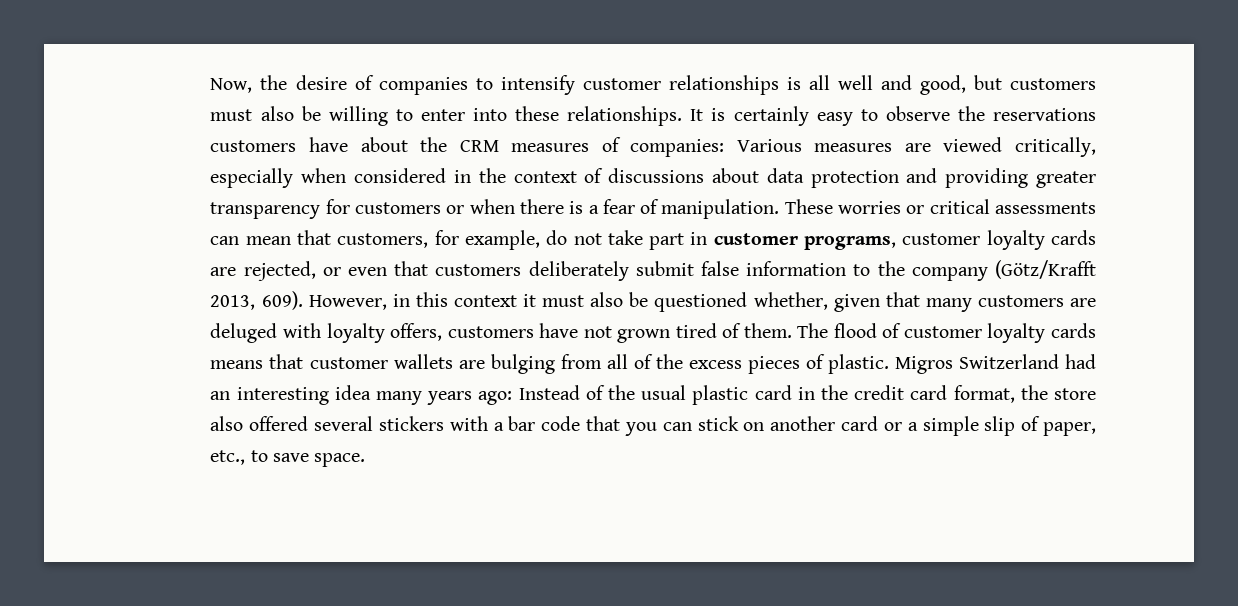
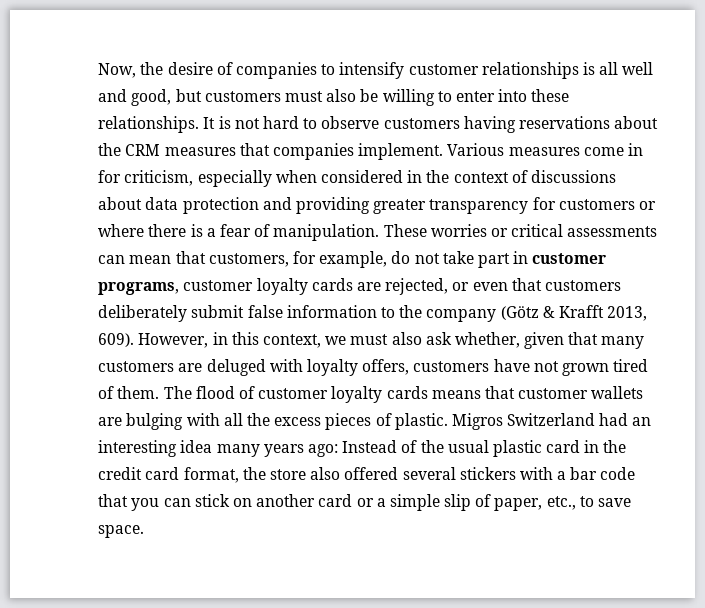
- It is certainly easy to observe the reservations customers have about the CRM measures of companies: Various measures are viewed critically, especially when considered in the context of discussions about data protection and providing greater transparency for customers or when there is a fear of manipulation.
+ It is not hard to observe customers having reservations about the CRM measures that companies implement. Various measures come in for criticism, especially when considered in the context of discussions about data protection and providing greater transparency for customers or where there is a fear of manipulation.
- These worries or critical assessments can mean that customers, for example, do not take part in customer programs, customer loyalty cards are rejected, or even that customers deliberately submit false information to the company (Götz/Krafft 2013, 609).
+ These worries or critical assessments can mean that customers, for example, do not take part in customer programs, customer loyalty cards are rejected, or even that customers deliberately submit false information to the company (Götz & Krafft 2013, 609).
- However, in this context it must also be questioned whether, given that many customers are deluged with loyalty offers, customers have not grown tired of them.
+ However, in this context, we must also ask whether, given that many customers are deluged with loyalty offers, customers have not grown tired of them.
- The flood of customer loyalty cards means that customer wallets are bulging from all of the excess pieces of plastic.
+ The flood of customer loyalty cards means that customer wallets are bulging with all the excess pieces of plastic.

